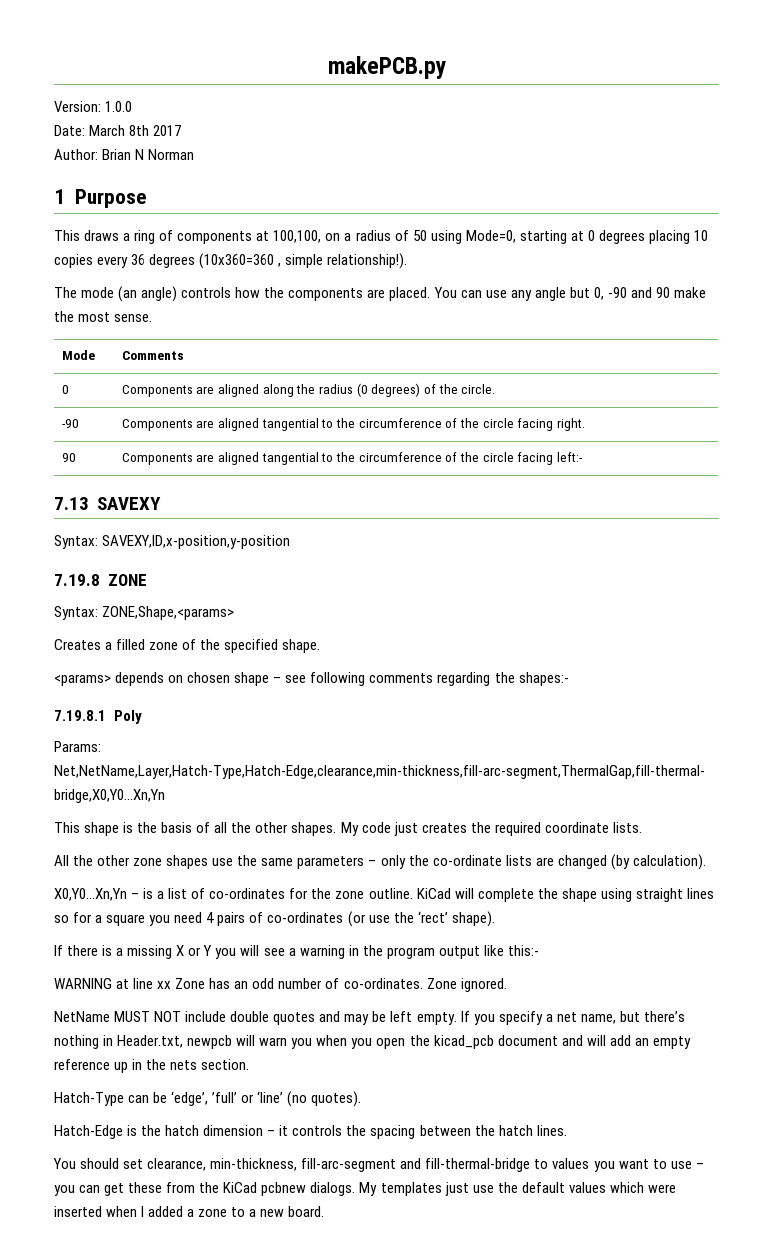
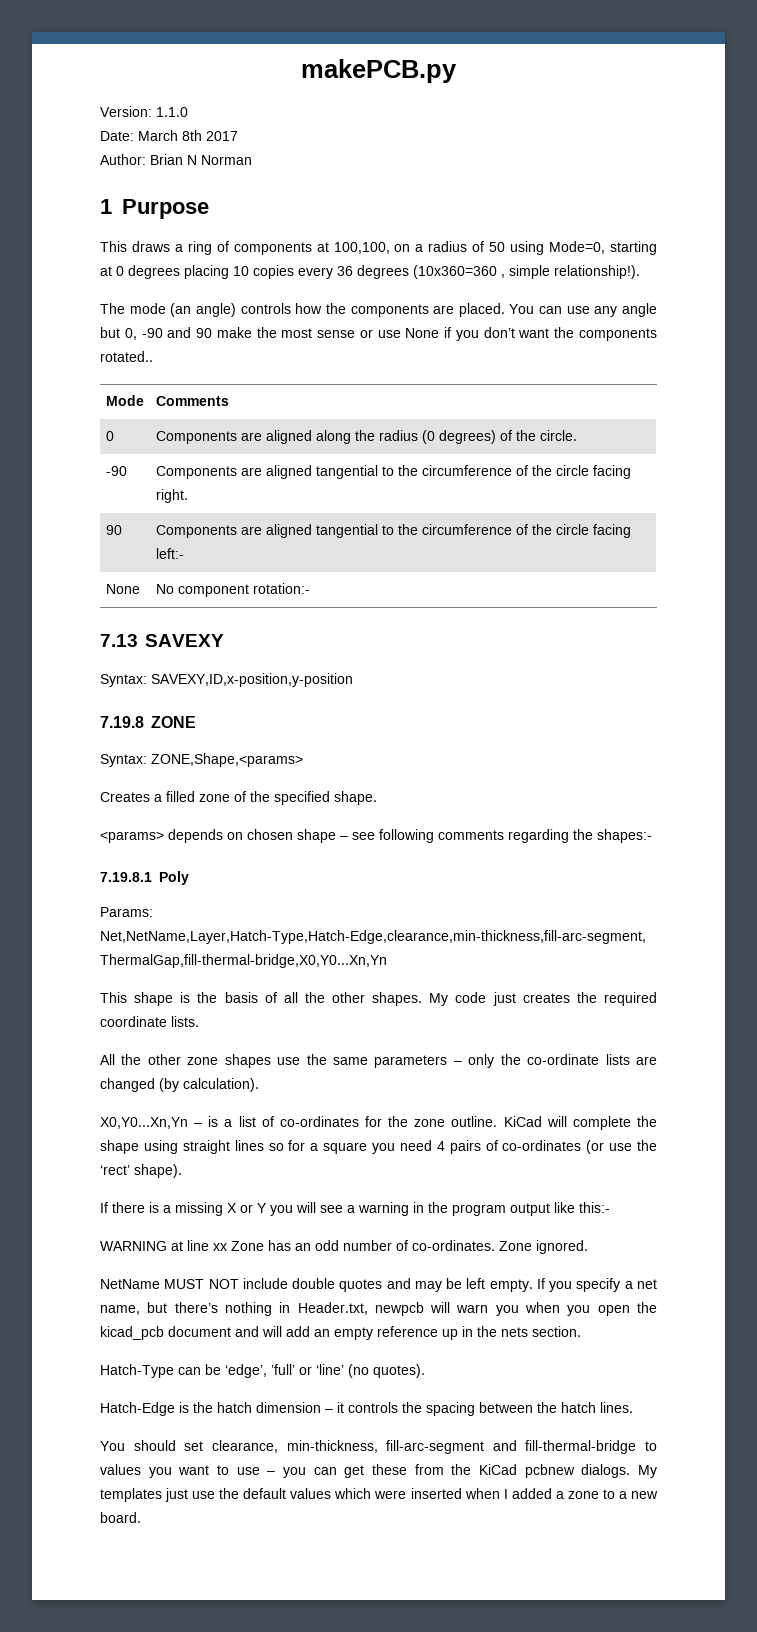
- Version: 1.0.0
+ Version: 1.1.0
- You can use any angle but 0, -90 and 90 make the most sense.
+ You can use any angle but 0, -90 and 90 make the most sense or use None if you don’t want the components rotated..
+ None | No component rotation:-

